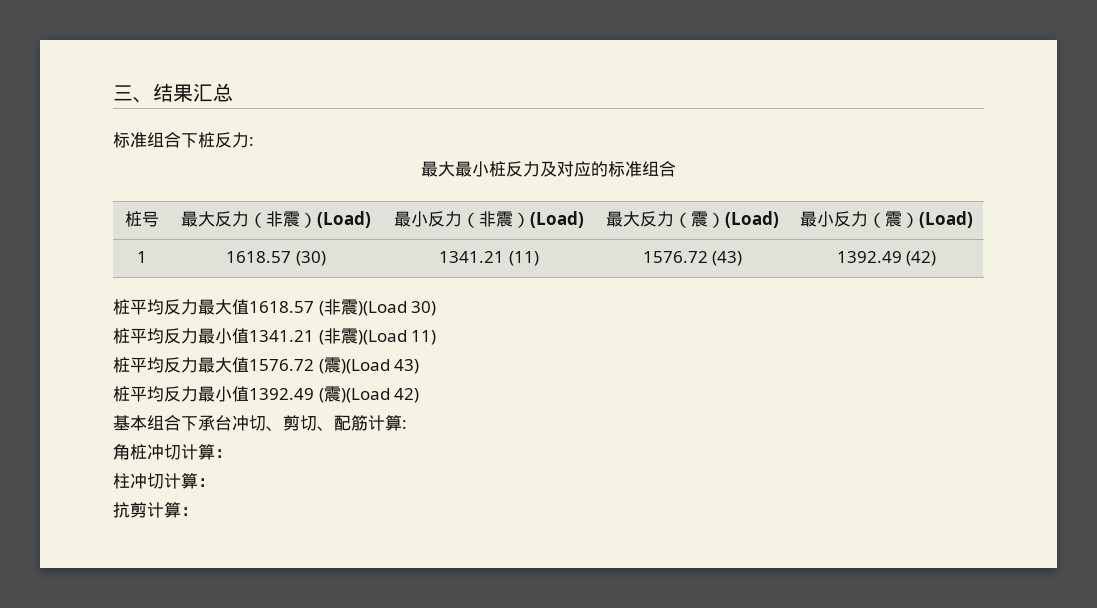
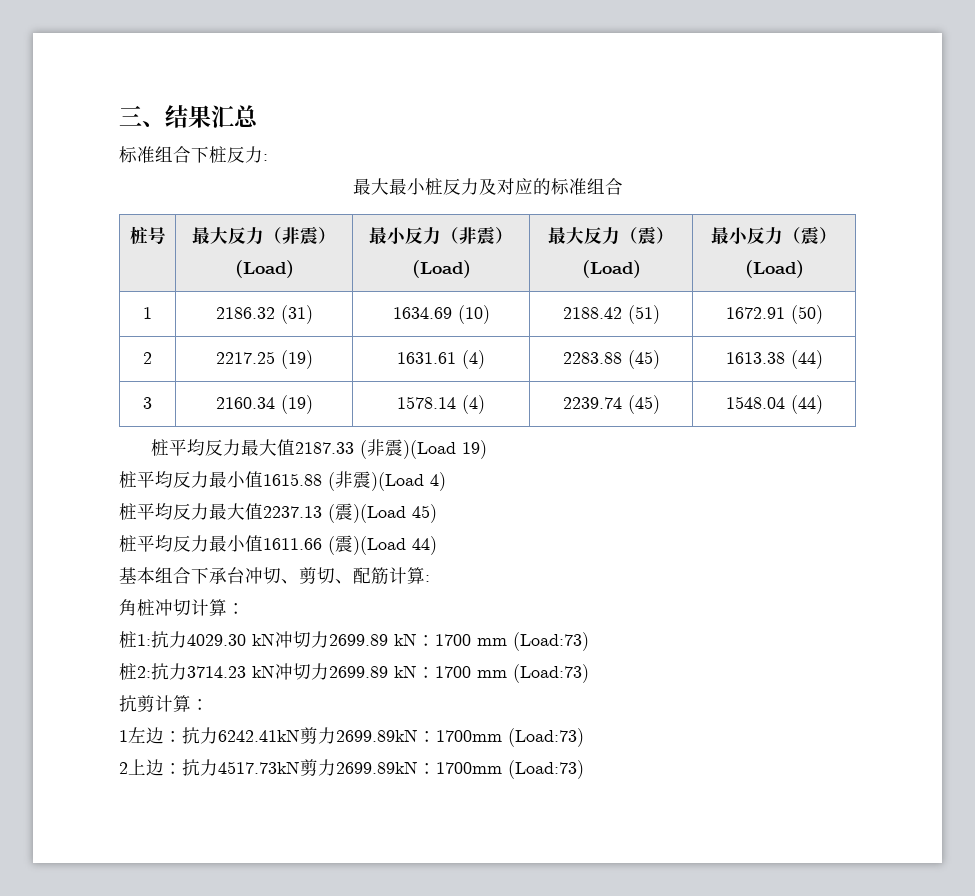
- 1 | 1618.57 (30) | 1341.21 (11) | 1576.72 (43) | 1392.49 (42)
- 桩平均反力最大值1618.57 (非震)(Load 30)
- 桩平均反力最小值1341.21 (非震)(Load 11)
- 桩平均反力最大值1576.72 (震)(Load 43)
- 桩平均反力最小值1392.49 (震)(Load 42)
+ 1 | 2186.32 (31) | 1634.69 (10) | 2188.42 (51) | 1672.91 (50)
+ 2 | 2217.25 (19) | 1631.61 (4) | 2283.88 (45) | 1613.38 (44)
+ 3 | 2160.34 (19) | 1578.14 (4) | 2239.74 (45) | 1548.04 (44)
+ 桩平均反力最大值2187.33 (非震)(Load 19)
+ 桩平均反力最小值1615.88 (非震)(Load 4)
+ 桩平均反力最大值2237.13 (震)(Load 45)
+ 桩平均反力最小值1611.66 (震)(Load 44)
- 柱冲切计算：
+ 桩1:抗力4029.30 kN冲切力2699.89 kN：1700 mm (Load:73)
+ 桩2:抗力3714.23 kN冲切力2699.89 kN：1700 mm (Load:73)
  抗剪计算：
+ 1左边：抗力6242.41kN剪力2699.89kN：1700mm (Load:73)
+ 2上边：抗力4517.73kN剪力2699.89kN：1700mm (Load:73)

